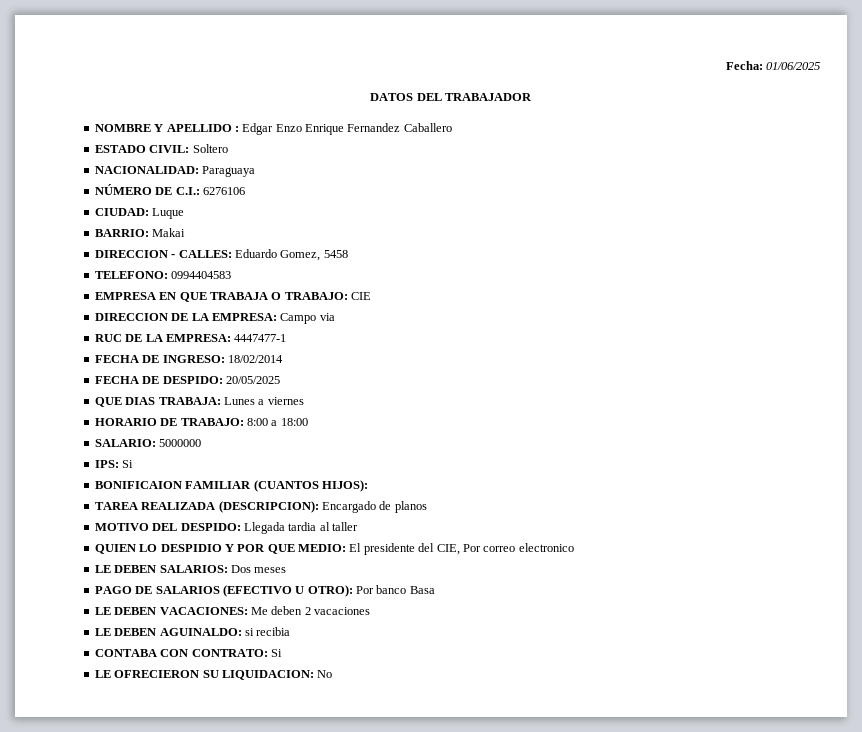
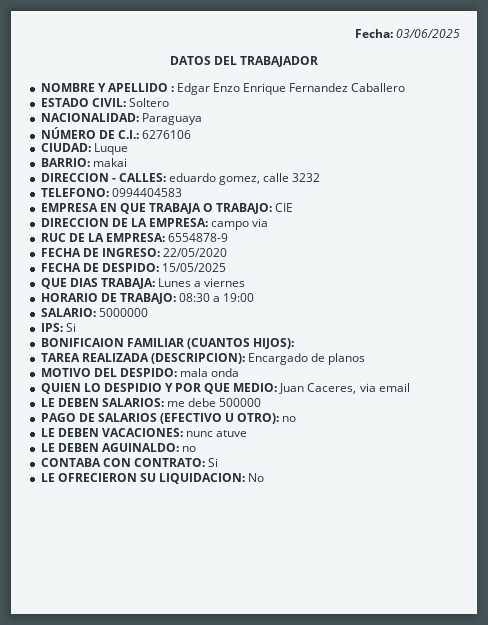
- Fecha: 01/06/2025
+ Fecha: 03/06/2025
- BARRIO: Makai
+ BARRIO: makai
- DIRECCION - CALLES: Eduardo Gomez, 5458
+ DIRECCION - CALLES: eduardo gomez, calle 3232
- DIRECCION DE LA EMPRESA: Campo via
+ DIRECCION DE LA EMPRESA: campo via
- RUC DE LA EMPRESA: 4447477-1
+ RUC DE LA EMPRESA: 6554878-9
- FECHA DE INGRESO: 18/02/2014
+ FECHA DE INGRESO: 22/05/2020
- FECHA DE DESPIDO: 20/05/2025
+ FECHA DE DESPIDO: 15/05/2025
- HORARIO DE TRABAJO: 8:00 a 18:00
+ HORARIO DE TRABAJO: 08:30 a 19:00
- MOTIVO DEL DESPIDO: Llegada tardia al taller
+ MOTIVO DEL DESPIDO: mala onda
- QUIEN LO DESPIDIO Y POR QUE MEDIO: El presidente del CIE, Por correo electronico
+ QUIEN LO DESPIDIO Y POR QUE MEDIO: Juan Caceres, via email
- LE DEBEN SALARIOS: Dos meses
+ LE DEBEN SALARIOS: me debe 500000
- PAGO DE SALARIOS (EFECTIVO U OTRO): Por banco Basa
+ PAGO DE SALARIOS (EFECTIVO U OTRO): no
- LE DEBEN VACACIONES: Me deben 2 vacaciones
+ LE DEBEN VACACIONES: nunc atuve
- LE DEBEN AGUINALDO: si recibia
+ LE DEBEN AGUINALDO: no

